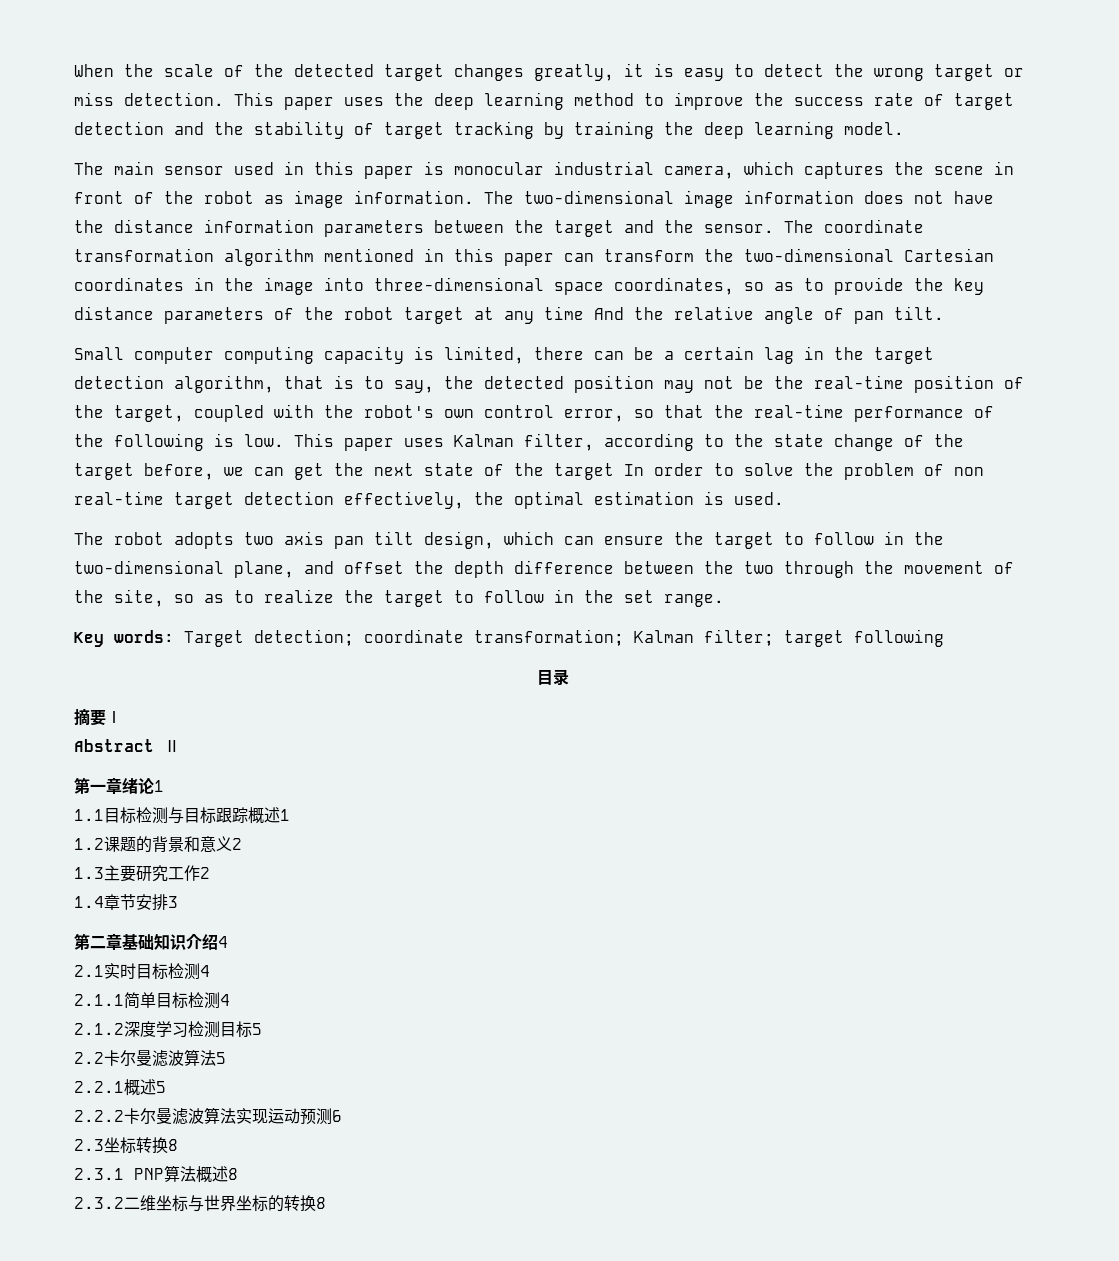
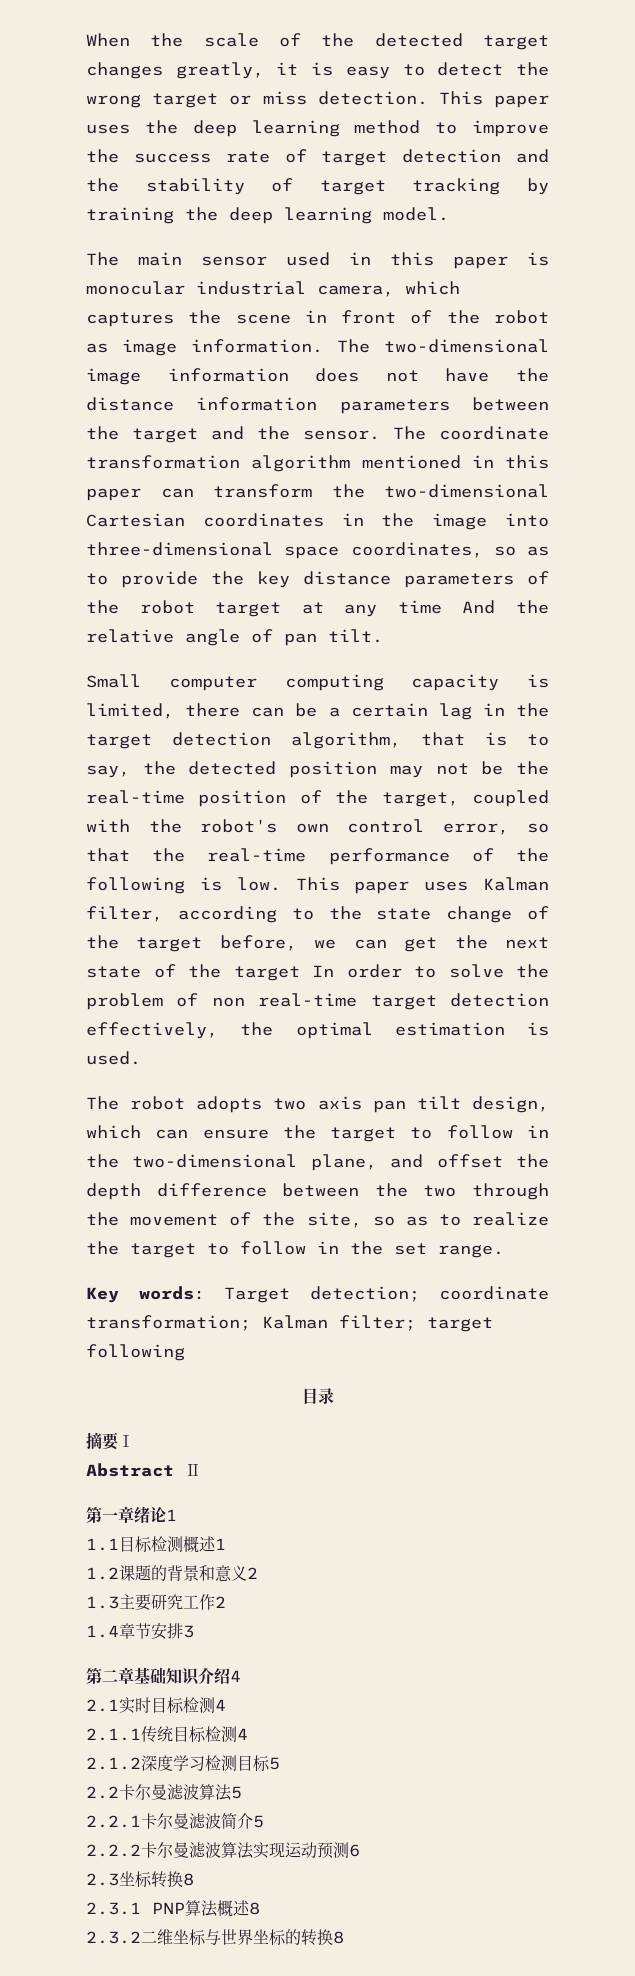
- 1.1目标检测与目标跟踪概述1
+ 1.1目标检测概述1
- 2.1.1简单目标检测4
+ 2.1.1传统目标检测4
- 2.2.1概述5
+ 2.2.1卡尔曼滤波简介5

